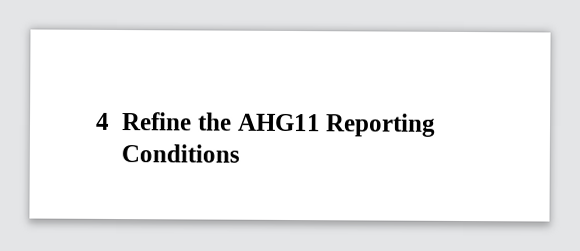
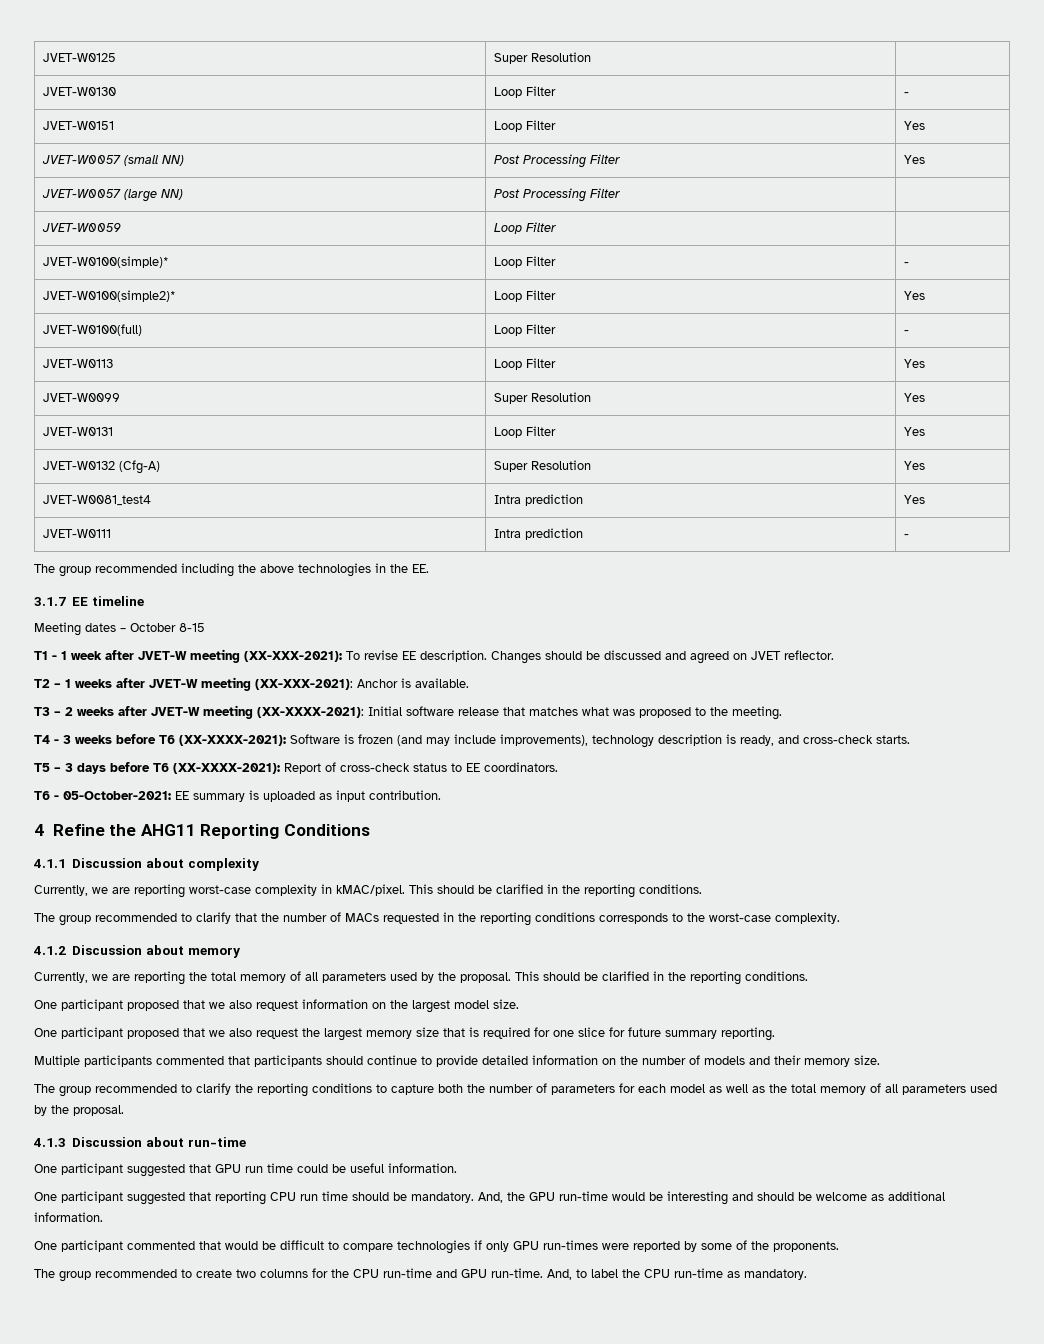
+ JVET-W0125 | Super Resolution |
+ JVET-W0130 | Loop Filter | -
+ JVET-W0151 | Loop Filter | Yes
+ JVET-W0057 (small NN) | Post Processing Filter | Yes
+ JVET-W0057 (large NN) | Post Processing Filter |
+ JVET-W0059 | Loop Filter |
+ JVET-W0100(simple)* | Loop Filter | -
+ JVET-W0100(simple2)* | Loop Filter | Yes
+ JVET-W0100(full) | Loop Filter | -
+ JVET-W0113 | Loop Filter | Yes
+ JVET-W0099 | Super Resolution | Yes
+ JVET-W0131 | Loop Filter | Yes
+ JVET-W0132 (Cfg-A) | Super Resolution | Yes
+ JVET-W0081_test4 | Intra prediction | Yes
+ JVET-W0111 | Intra prediction | -
+ The group recommended including the above technologies in the EE.
+ 3.1.7 EE timeline
+ Meeting dates – October 8-15
+ T1 - 1 week after JVET-W meeting (XX-XXX-2021): To revise EE description. Changes should be discussed and agreed on JVET reflector.
+ T2 – 1 weeks after JVET-W meeting (XX-XXX-2021): Anchor is available.
+ T3 – 2 weeks after JVET-W meeting (XX-XXXX-2021): Initial software release that matches what was proposed to the meeting.
+ T4 - 3 weeks before T6 (XX-XXXX-2021): Software is frozen (and may include improvements), technology description is ready, and cross-check starts.
+ T5 – 3 days before T6 (XX-XXXX-2021): Report of cross-check status to EE coordinators.
+ T6 - 05-October-2021: EE summary is uploaded as input contribution.
+ 4.1.1 Discussion about complexity
+ Currently, we are reporting worst-case complexity in kMAC/pixel. This should be clarified in the reporting conditions.
+ The group recommended to clarify that the number of MACs requested in the reporting conditions corresponds to the worst-case complexity.
+ 4.1.2 Discussion about memory
+ Currently, we are reporting the total memory of all parameters used by the proposal. This should be clarified in the reporting conditions.
+ One participant proposed that we also request information on the largest model size.
+ One participant proposed that we also request the largest memory size that is required for one slice for future summary reporting.
+ Multiple participants commented that participants should continue to provide detailed information on the number of models and their memory size.
+ The group recommended to clarify the reporting conditions to capture both the number of parameters for each model as well as the total memory of all parameters used by the proposal.
+ 4.1.3 Discussion about run-time
+ One participant suggested that GPU run time could be useful information.
+ One participant suggested that reporting CPU run time should be mandatory. And, the GPU run-time would be interesting and should be welcome as additional information.
+ One participant commented that would be difficult to compare technologies if only GPU run-times were reported by some of the proponents.
+ The group recommended to create two columns for the CPU run-time and GPU run-time. And, to label the CPU run-time as mandatory.

